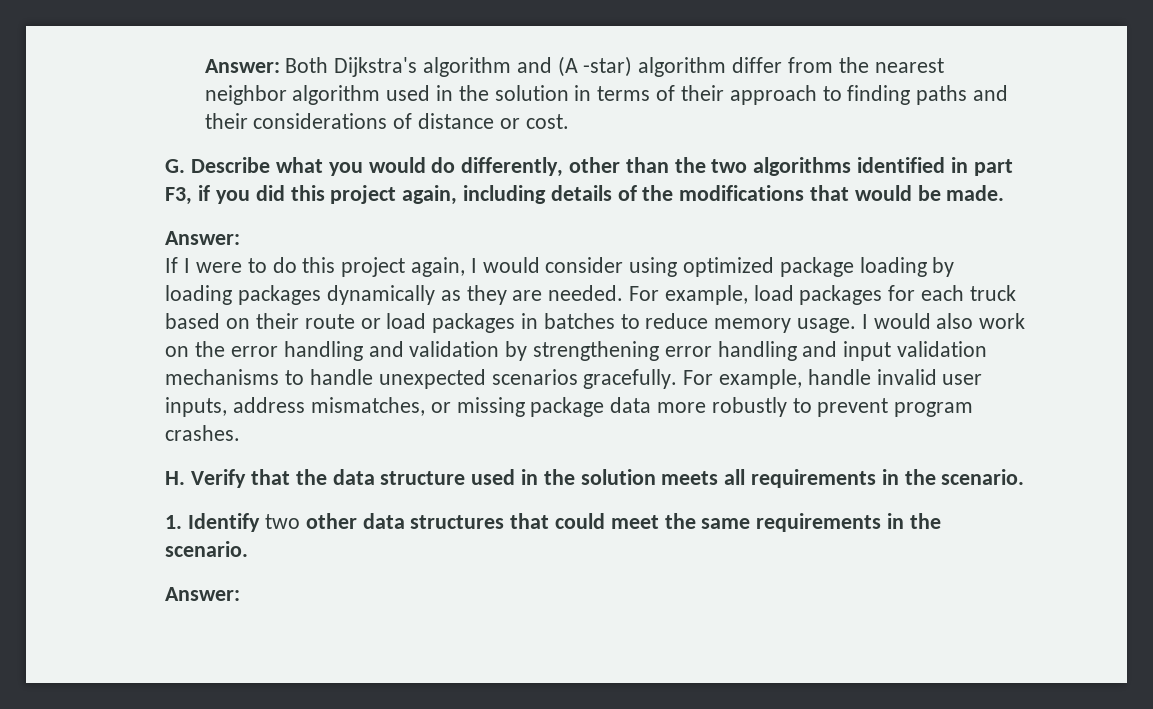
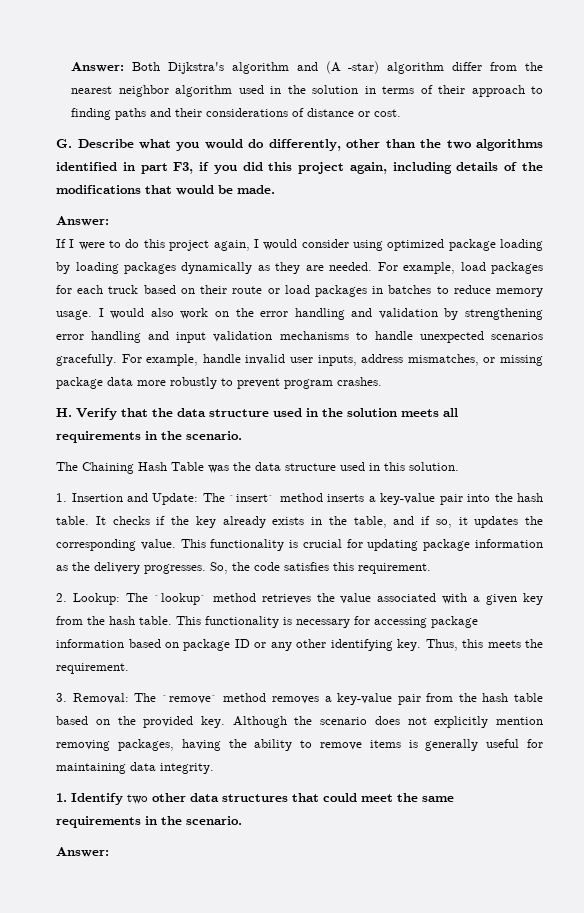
+ The Chaining Hash Table was the data structure used in this solution.
+ 1. Insertion and Update: The `insert` method inserts a key-value pair into the hash table. It checks if the key already exists in the table, and if so, it updates the corresponding value. This functionality is crucial for updating package information as the delivery progresses. So, the code satisfies this requirement.
+ 2. Lookup: The `lookup` method retrieves the value associated with a given key from the hash table. This functionality is necessary for accessing package information based on package ID or any other identifying key. Thus, this meets the requirement.
+ 3. Removal: The `remove` method removes a key-value pair from the hash table based on the provided key. Although the scenario does not explicitly mention removing packages, having the ability to remove items is generally useful for maintaining data integrity.

